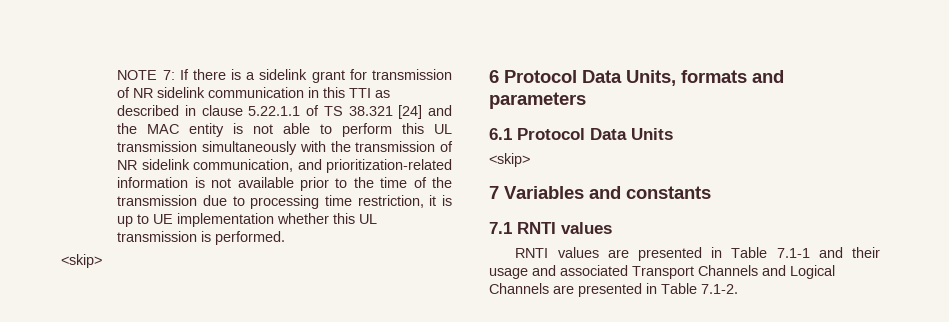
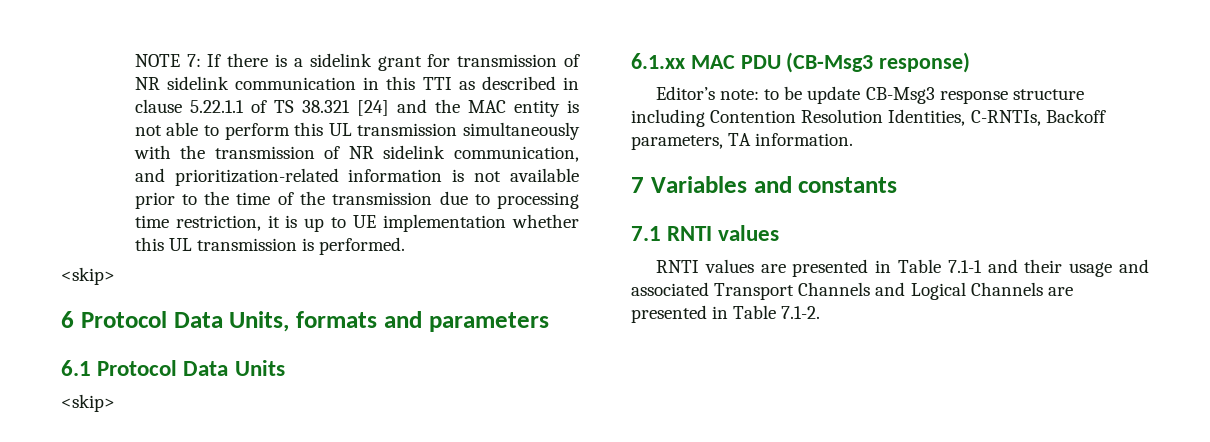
+ 6.1.xx MAC PDU (CB-Msg3 response)
+ Editor’s note: to be update CB-Msg3 response structure including Contention Resolution Identities, C-RNTIs, Backoff parameters, TA information.

